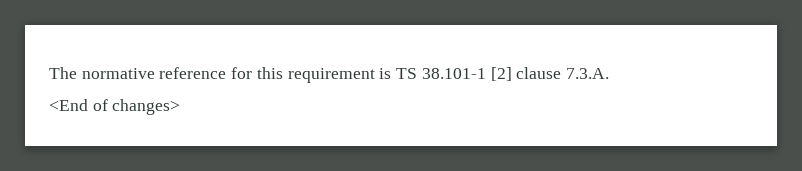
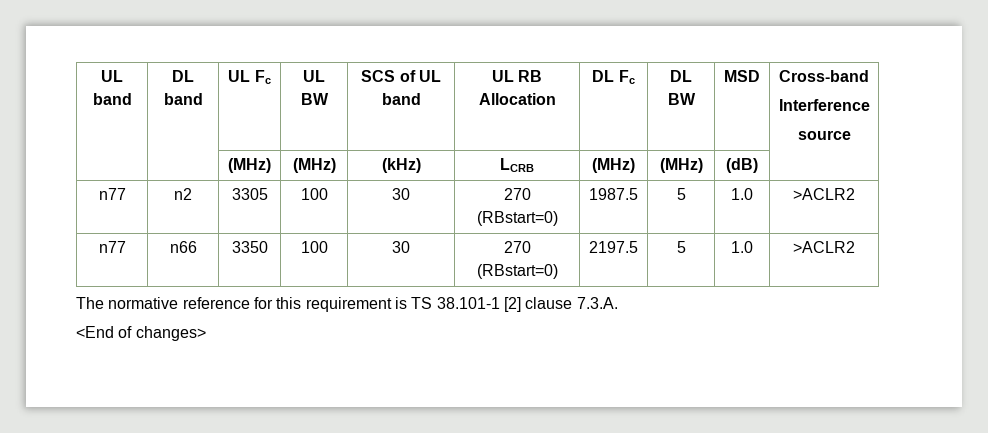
+ UL band | DL band | UL Fc | UL BW | SCS of UL band | UL RB Allocation | DL Fc | DL BW | MSD | Cross-band
+ Interference
+ source
+ | | (MHz) | (MHz) | (kHz) | LCRB | (MHz) | (MHz) | (dB) |
+ n77 | n2 | 3305 | 100 | 30 | 270 (RBstart=0) | 1987.5 | 5 | 1.0 | >ACLR2
+ n77 | n66 | 3350 | 100 | 30 | 270 (RBstart=0) | 2197.5 | 5 | 1.0 | >ACLR2

